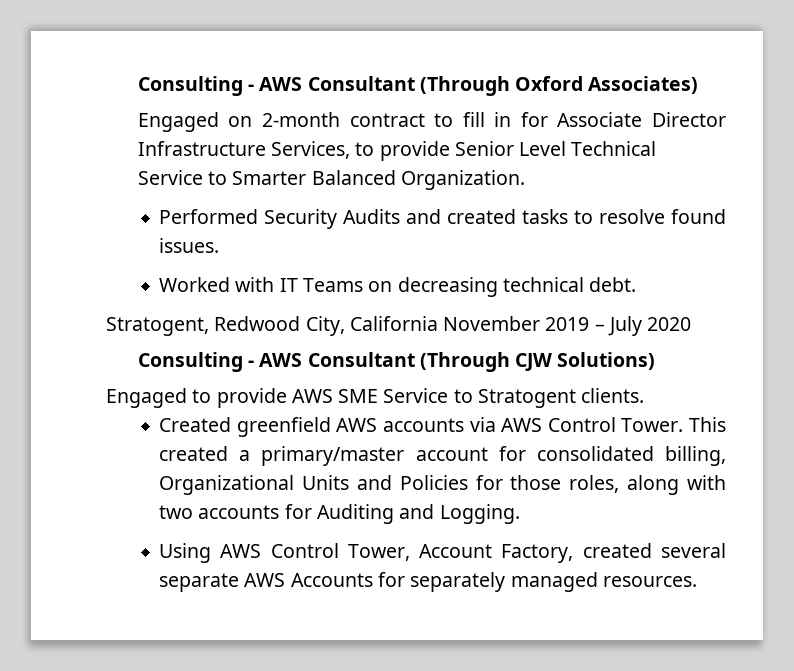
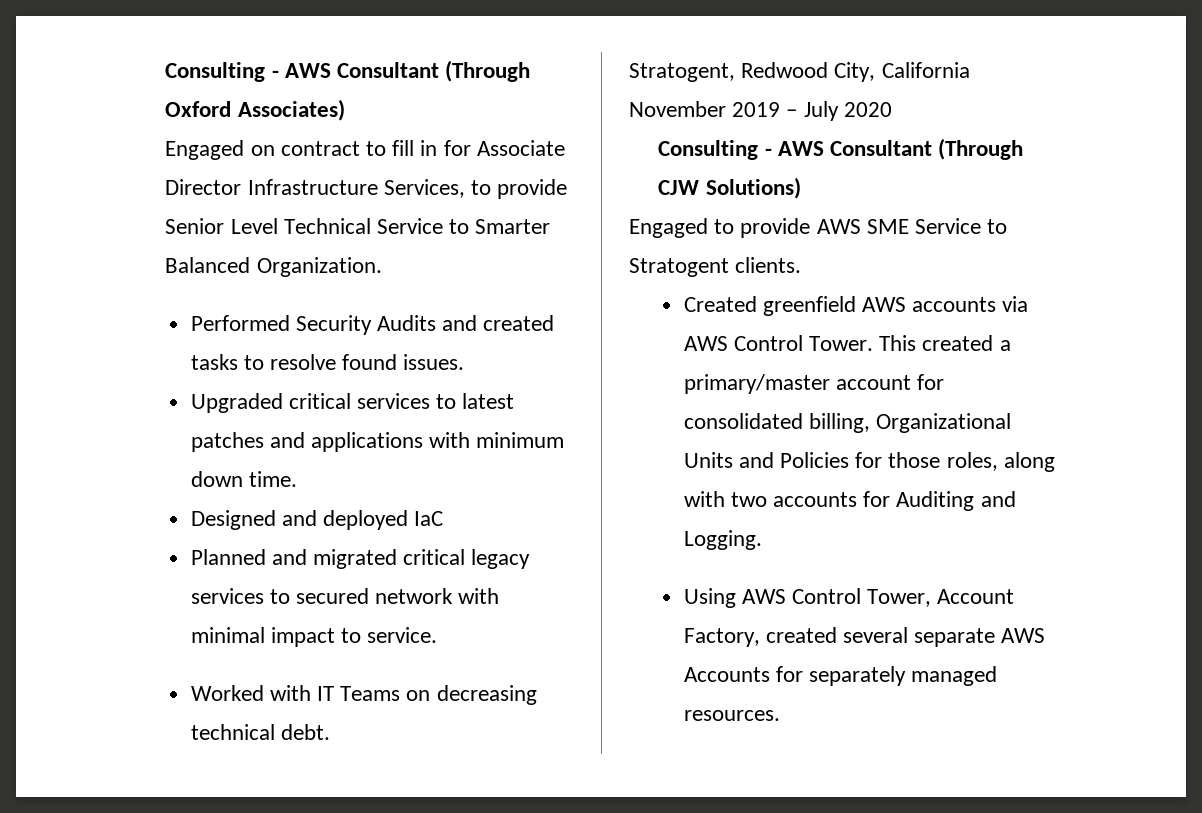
- Engaged on 2-month contract to fill in for Associate Director Infrastructure Services, to provide Senior Level Technical Service to Smarter Balanced Organization.
+ Engaged on contract to fill in for Associate Director Infrastructure Services, to provide Senior Level Technical Service to Smarter Balanced Organization.
+ Upgraded critical services to latest patches and applications with minimum down time.
+ Designed and deployed IaC
+ Planned and migrated critical legacy services to secured network with minimal impact to service.

